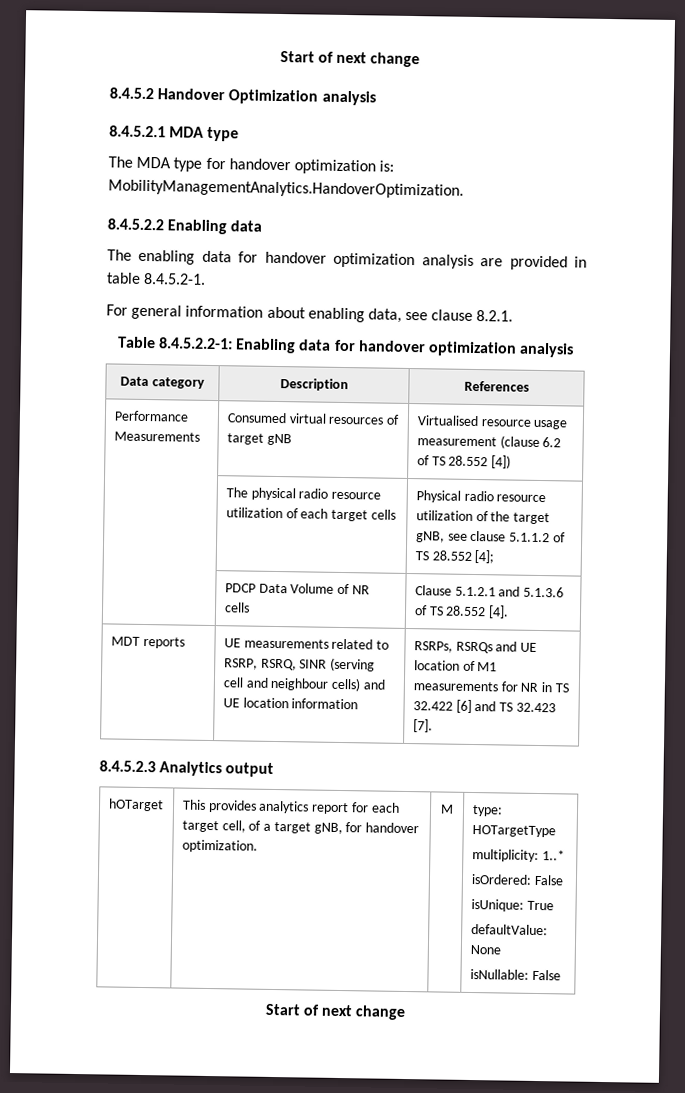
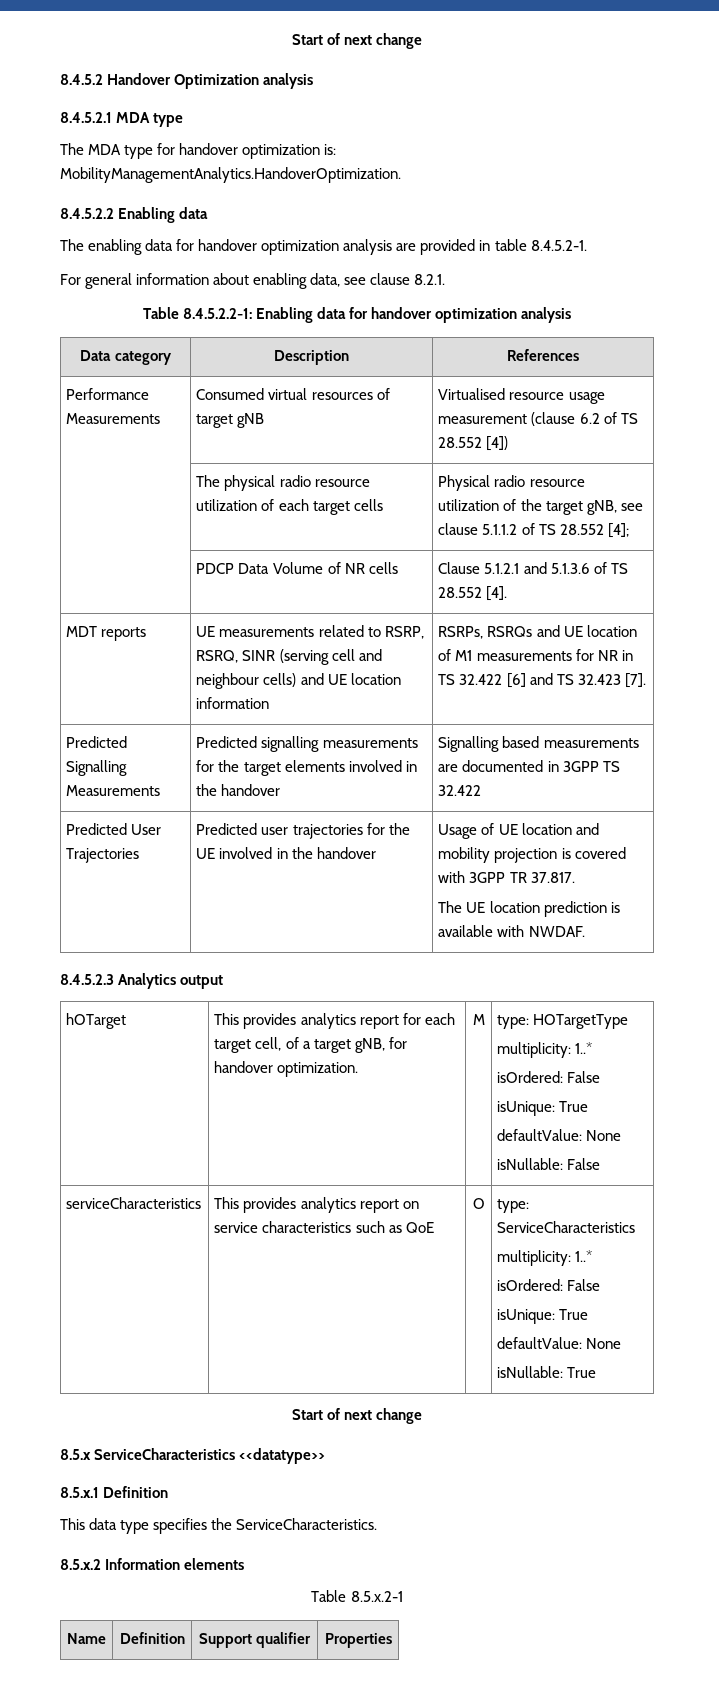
+ Predicted Signalling Measurements | Predicted signalling measurements for the target elements involved in the handover | Signalling based measurements are documented in 3GPP TS 32.422
+ Predicted User Trajectories | Predicted user trajectories for the UE involved in the handover | Usage of UE location and mobility projection is covered with 3GPP TR 37.817.
+ The UE location prediction is available with NWDAF.
  hOTarget | This provides analytics report for each target cell, of a target gNB, for handover optimization. | M | type: HOTargetType
  multiplicity: 1..*
  isOrdered: False
  isUnique: True
  defaultValue: None
  isNullable: False
+ serviceCharacteristics | This provides analytics report on service characteristics such as QoE | O | type: ServiceCharacteristics
+ multiplicity: 1..*
+ isOrdered: False
+ isUnique: True
+ defaultValue: None
+ isNullable: True
  Start of next change
+ 8.5.x ServiceCharacteristics <<datatype>>
+ 8.5.x.1 Definition
+ This data type specifies the ServiceCharacteristics.
+ 8.5.x.2 Information elements
+ Table 8.5.x.2-1
+ Name | Definition | Support qualifier | Properties

